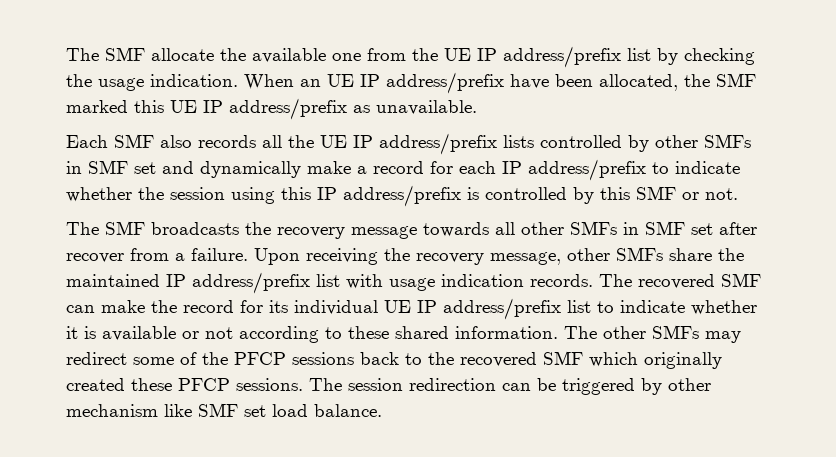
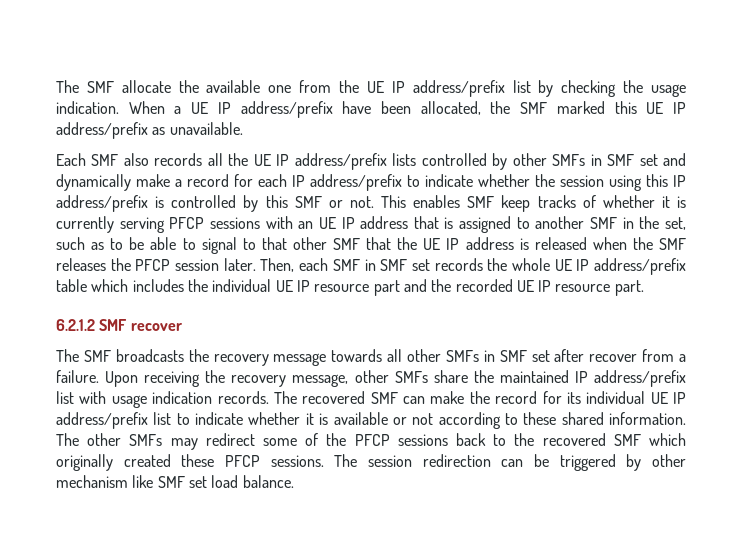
- When an UE IP address/prefix have been allocated, the SMF marked this UE IP address/prefix as unavailable.
+ When a UE IP address/prefix have been allocated, the SMF marked this UE IP address/prefix as unavailable.
+ This enables SMF keep tracks of whether it is currently serving PFCP sessions with an UE IP address that is assigned to another SMF in the set, such as to be able to signal to that other SMF that the UE IP address is released when the SMF releases the PFCP session later. Then, each SMF in SMF set records the whole UE IP address/prefix table which includes the individual UE IP resource part and the recorded UE IP resource part.
+ 6.2.1.2 SMF recover

